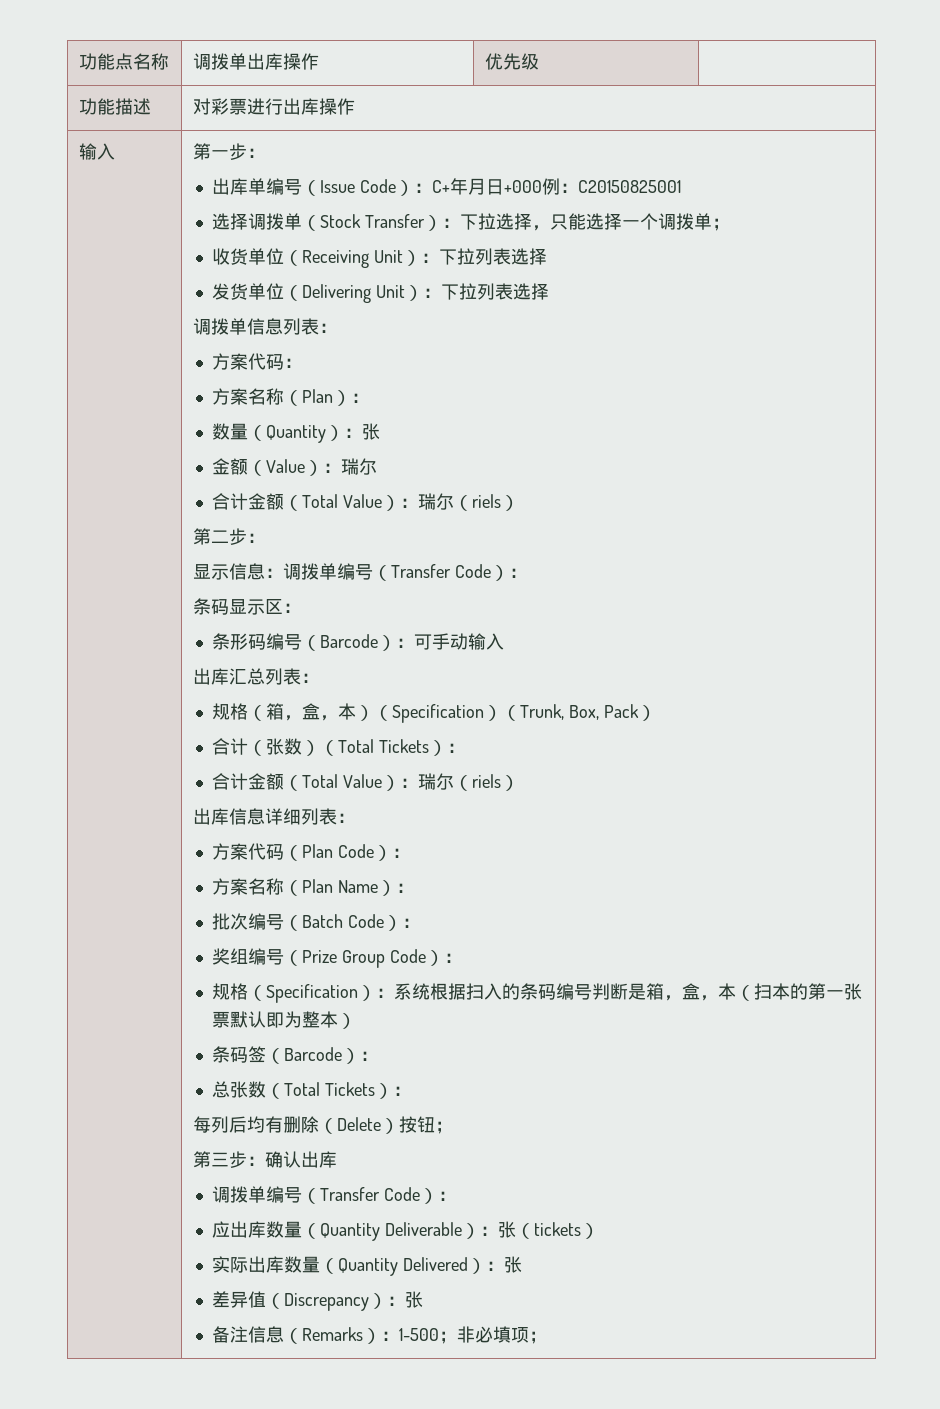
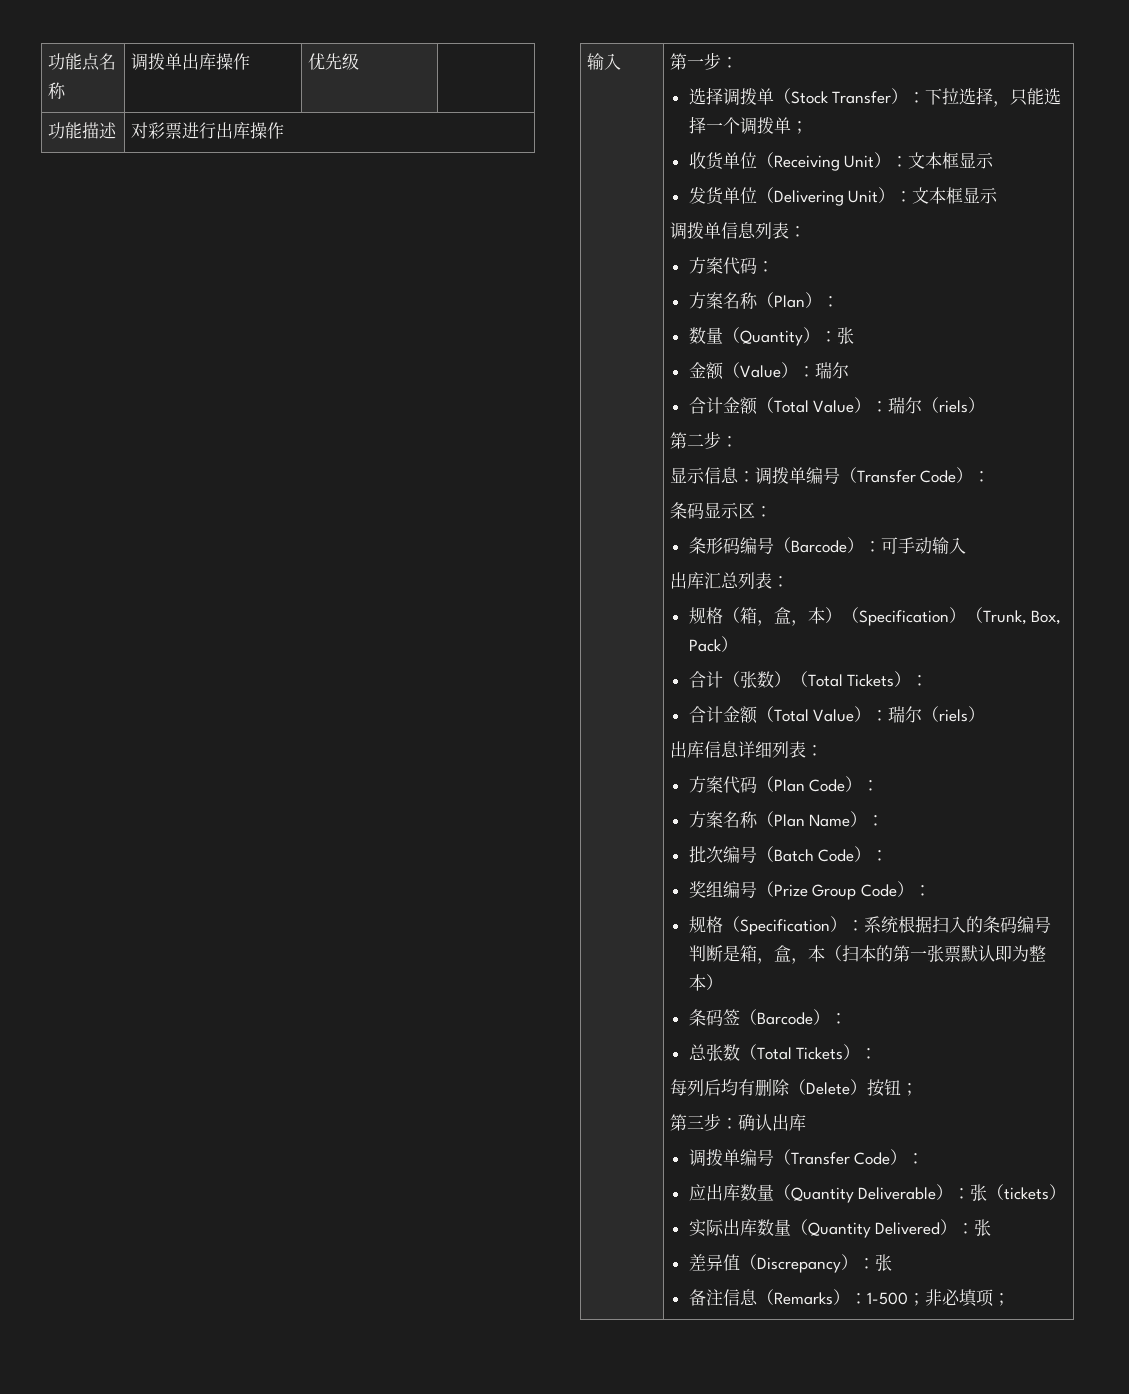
- 出库单编号（Issue Code）：C+年月日+000例：C20150825001
- 收货单位（Receiving Unit）：下拉列表选择
+ 收货单位（Receiving Unit）：文本框显示
- 发货单位（Delivering Unit）：下拉列表选择
+ 发货单位（Delivering Unit）：文本框显示

